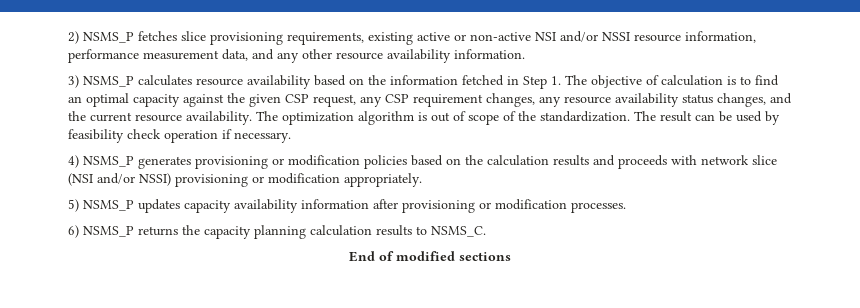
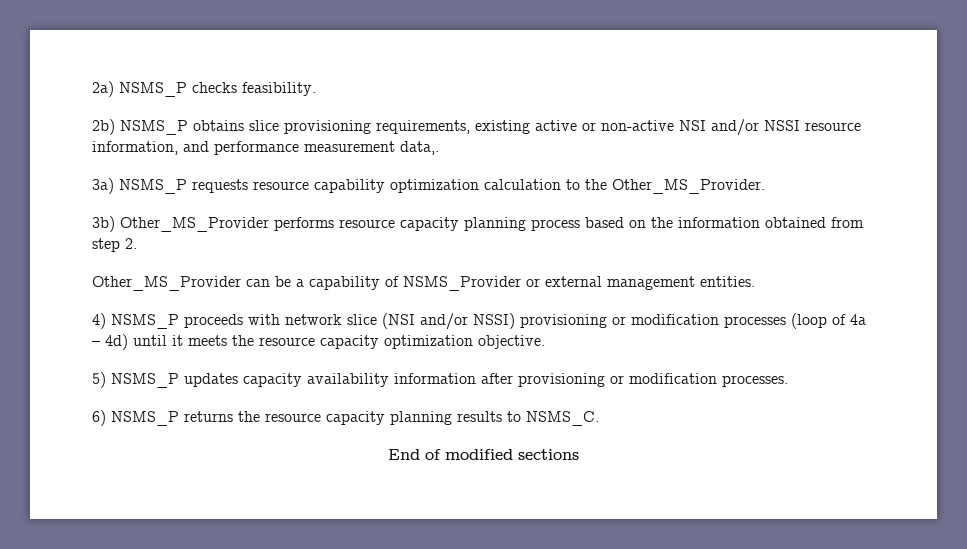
- 2) NSMS_P fetches slice provisioning requirements, existing active or non-active NSI and/or NSSI resource information, performance measurement data, and any other resource availability information.
- 3) NSMS_P calculates resource availability based on the information fetched in Step 1. The objective of calculation is to find an optimal capacity against the given CSP request, any CSP requirement changes, any resource availability status changes, and the current resource availability. The optimization algorithm is out of scope of the standardization. The result can be used by feasibility check operation if necessary.
- 4) NSMS_P generates provisioning or modification policies based on the calculation results and proceeds with network slice (NSI and/or NSSI) provisioning or modification appropriately.
+ 2a) NSMS_P checks feasibility.
+ 2b) NSMS_P obtains slice provisioning requirements, existing active or non-active NSI and/or NSSI resource information, and performance measurement data,.
+ 3a) NSMS_P requests resource capability optimization calculation to the Other_MS_Provider.
+ 3b) Other_MS_Provider performs resource capacity planning process based on the information obtained from step 2.
+ Other_MS_Provider can be a capability of NSMS_Provider or external management entities.
+ 4) NSMS_P proceeds with network slice (NSI and/or NSSI) provisioning or modification processes (loop of 4a – 4d) until it meets the resource capacity optimization objective.
- 6) NSMS_P returns the capacity planning calculation results to NSMS_C.
+ 6) NSMS_P returns the resource capacity planning results to NSMS_C.

